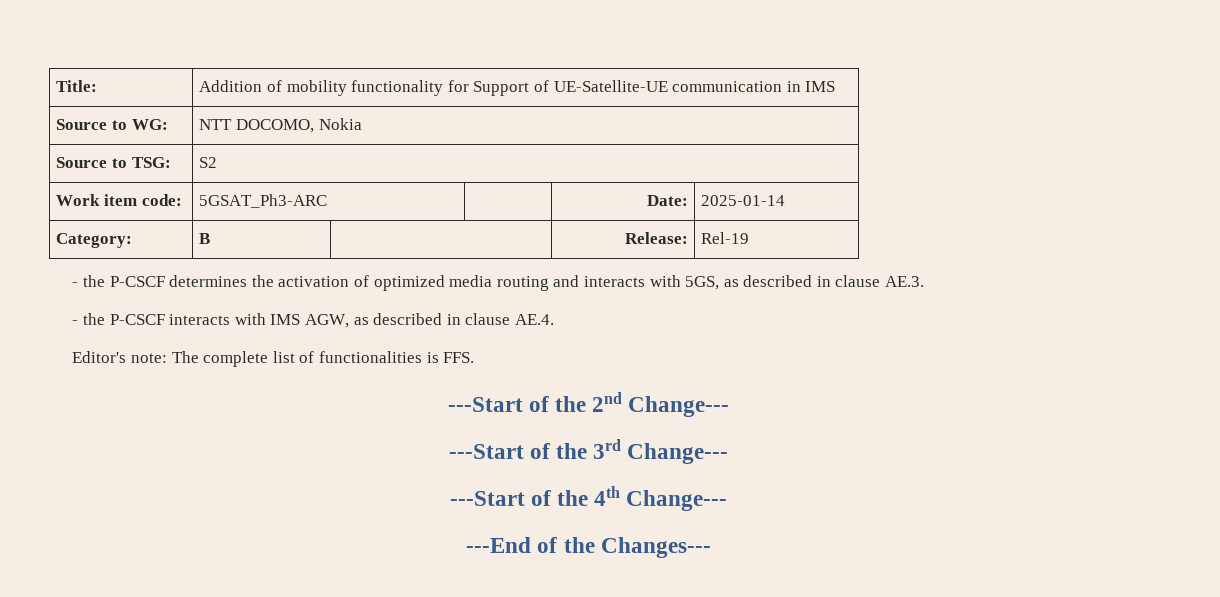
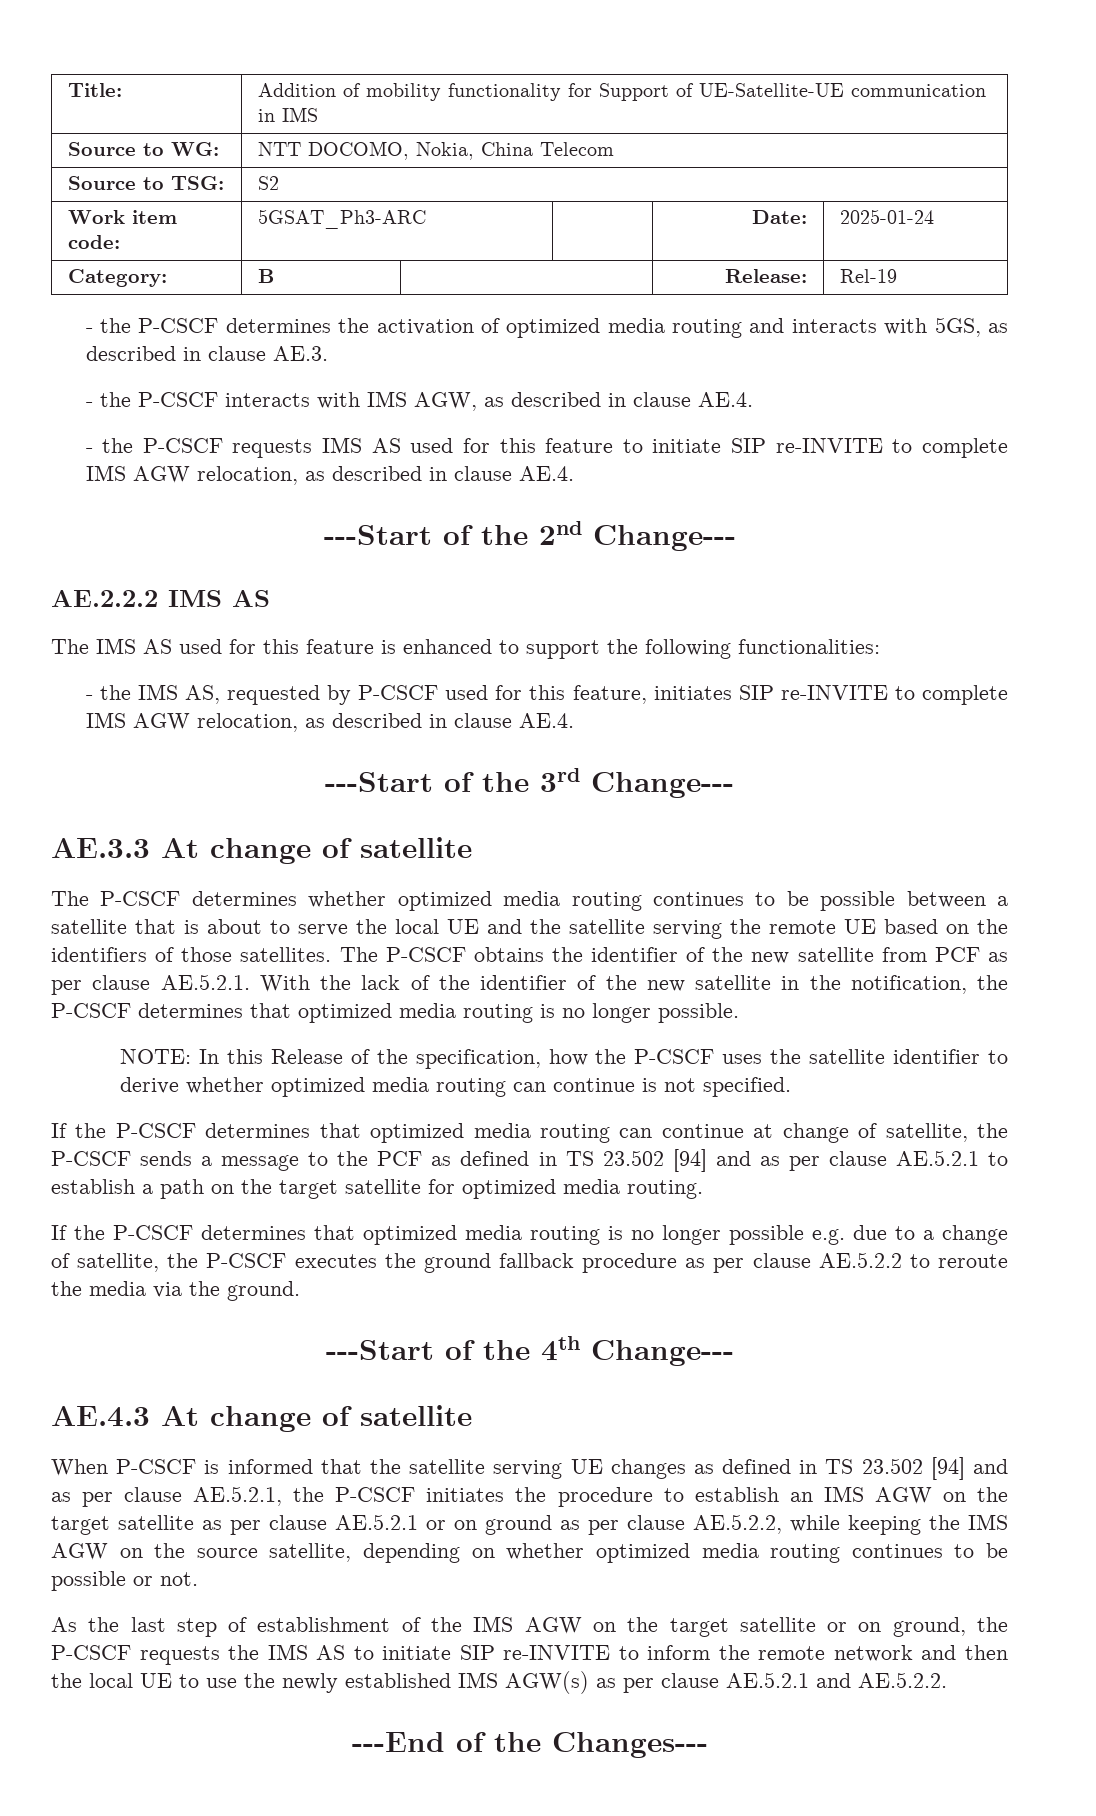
- Source to WG: | NTT DOCOMO, Nokia
+ Source to WG: | NTT DOCOMO, Nokia, China Telecom
- Work item code: | 5GSAT_Ph3-ARC | | Date: | 2025-01-14
+ Work item code: | 5GSAT_Ph3-ARC | | Date: | 2025-01-24
- Editor's note: The complete list of functionalities is FFS.
+ - the P-CSCF requests IMS AS used for this feature to initiate SIP re-INVITE to complete IMS AGW relocation, as described in clause AE.4.
+ AE.2.2.2 IMS AS
+ The IMS AS used for this feature is enhanced to support the following functionalities:
+ - the IMS AS, requested by P-CSCF used for this feature, initiates SIP re-INVITE to complete IMS AGW relocation, as described in clause AE.4.
+ AE.3.3 At change of satellite
+ The P-CSCF determines whether optimized media routing continues to be possible between a satellite that is about to serve the local UE and the satellite serving the remote UE based on the identifiers of those satellites. The P-CSCF obtains the identifier of the new satellite from PCF as per clause AE.5.2.1. With the lack of the identifier of the new satellite in the notification, the P-CSCF determines that optimized media routing is no longer possible.
+ NOTE: In this Release of the specification, how the P-CSCF uses the satellite identifier to derive whether optimized media routing can continue is not specified.
+ If the P-CSCF determines that optimized media routing can continue at change of satellite, the P-CSCF sends a message to the PCF as defined in TS 23.502 [94] and as per clause AE.5.2.1 to establish a path on the target satellite for optimized media routing.
+ If the P-CSCF determines that optimized media routing is no longer possible e.g. due to a change of satellite, the P-CSCF executes the ground fallback procedure as per clause AE.5.2.2 to reroute the media via the ground.
+ AE.4.3 At change of satellite
+ When P-CSCF is informed that the satellite serving UE changes as defined in TS 23.502 [94] and as per clause AE.5.2.1, the P-CSCF initiates the procedure to establish an IMS AGW on the target satellite as per clause AE.5.2.1 or on ground as per clause AE.5.2.2, while keeping the IMS AGW on the source satellite, depending on whether optimized media routing continues to be possible or not.
+ As the last step of establishment of the IMS AGW on the target satellite or on ground, the P-CSCF requests the IMS AS to initiate SIP re-INVITE to inform the remote network and then the local UE to use the newly established IMS AGW(s) as per clause AE.5.2.1 and AE.5.2.2.

